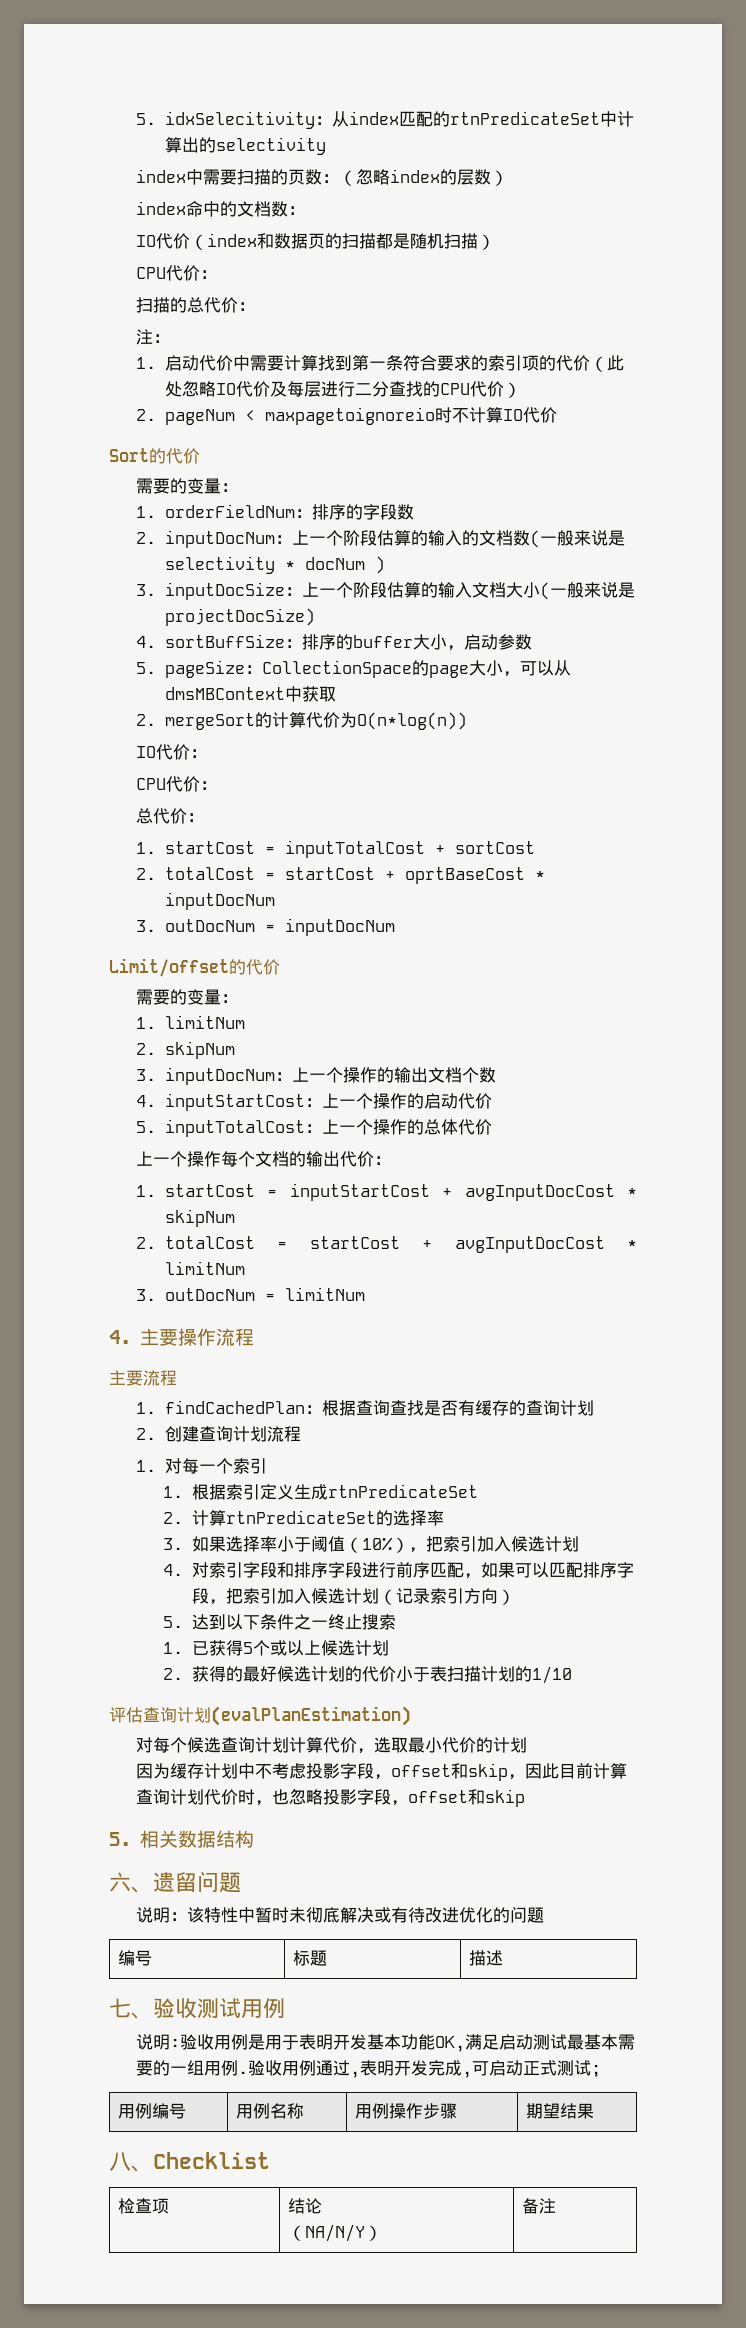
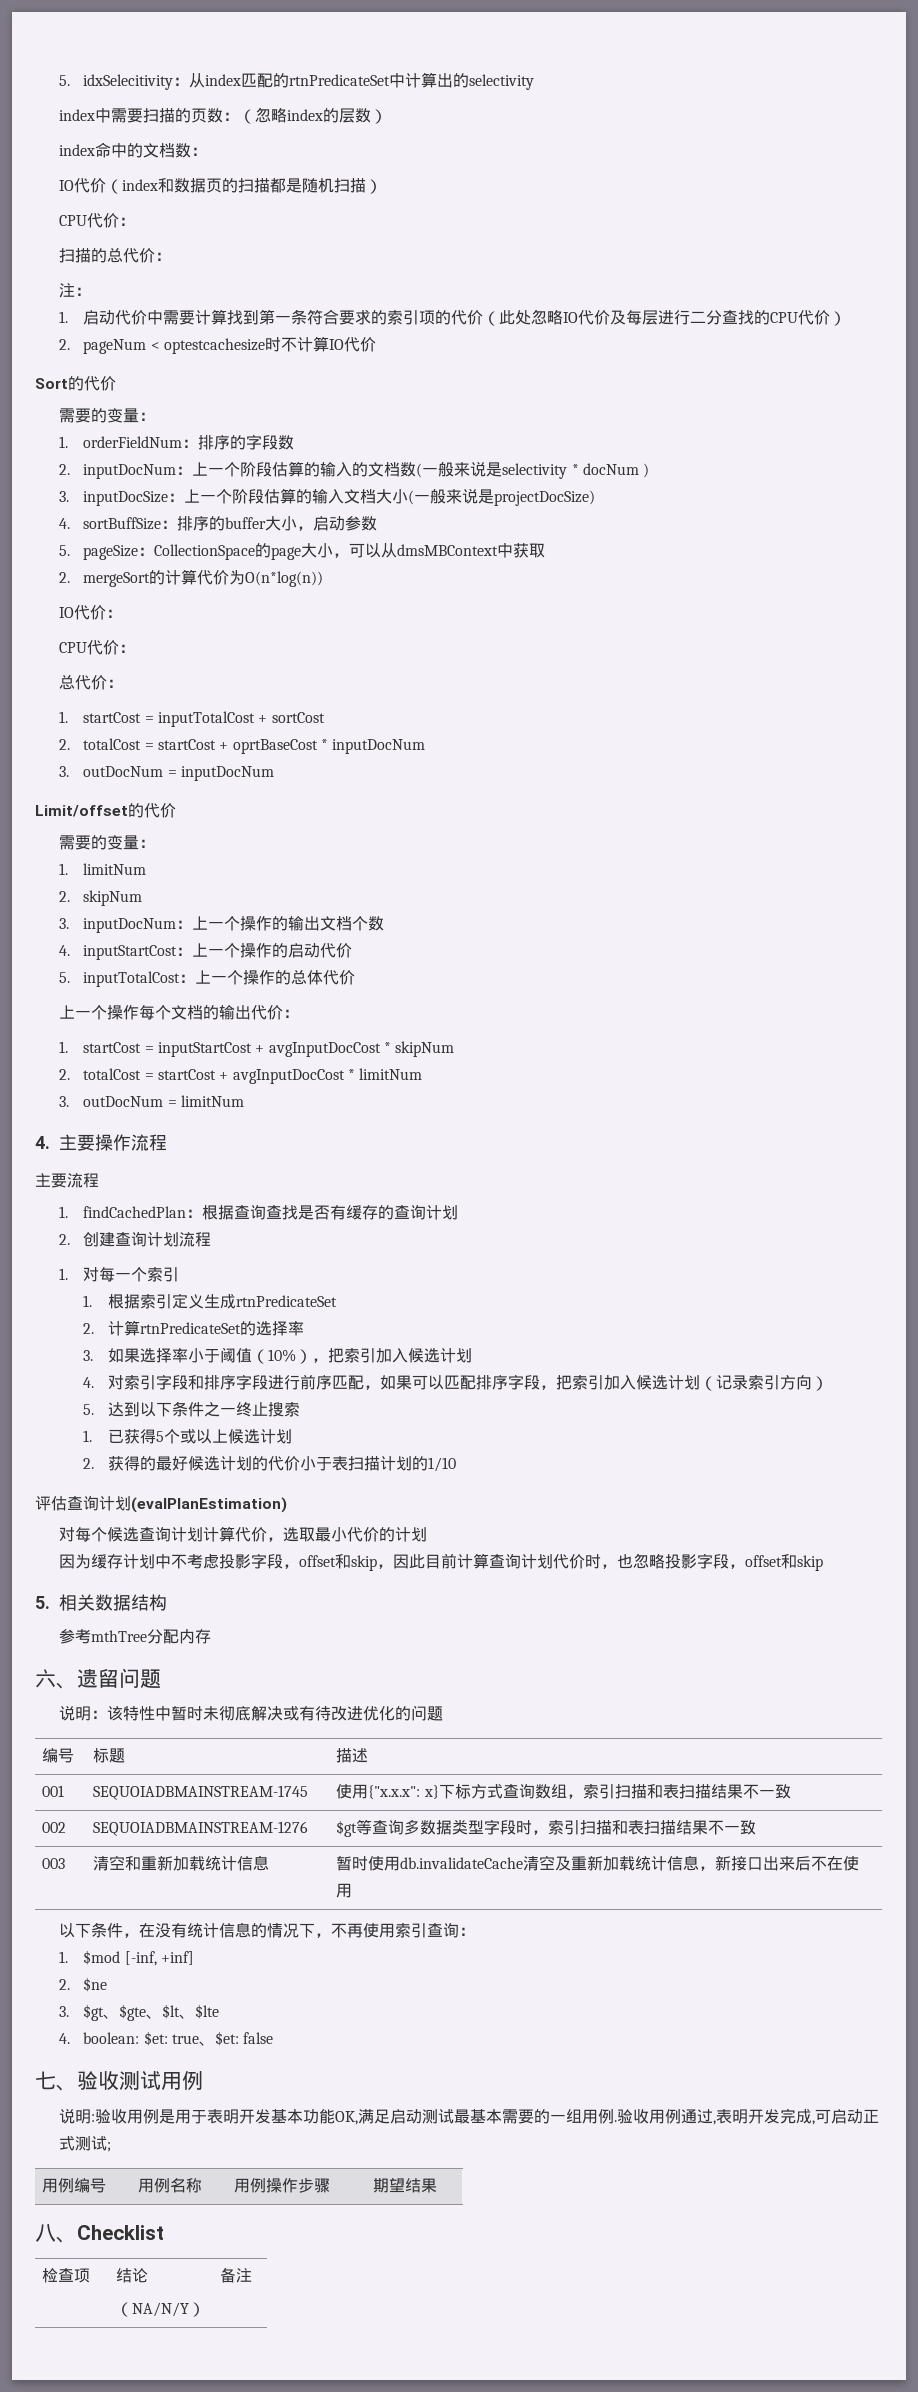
- 2. pageNum < maxpagetoignoreio时不计算IO代价
+ 2. pageNum < optestcachesize时不计算IO代价
+ 参考mthTree分配内存
+ 001 | SEQUOIADBMAINSTREAM-1745 | 使用{"x.x.x": x}下标方式查询数组，索引扫描和表扫描结果不一致
+ 002 | SEQUOIADBMAINSTREAM-1276 | $gt等查询多数据类型字段时，索引扫描和表扫描结果不一致
+ 003 | 清空和重新加载统计信息 | 暂时使用db.invalidateCache清空及重新加载统计信息，新接口出来后不在使用
+ 以下条件，在没有统计信息的情况下，不再使用索引查询：
+ 1. $mod [-inf, +inf]
+ 2. $ne
+ 3. $gt、$gte、$lt、$lte
+ 4. boolean: $et: true、$et: false

